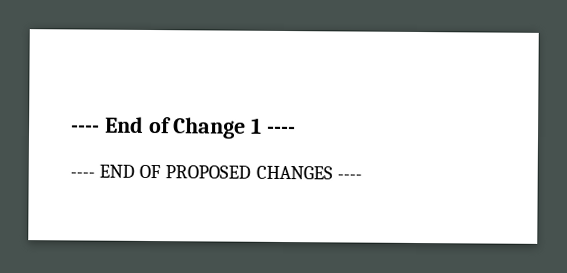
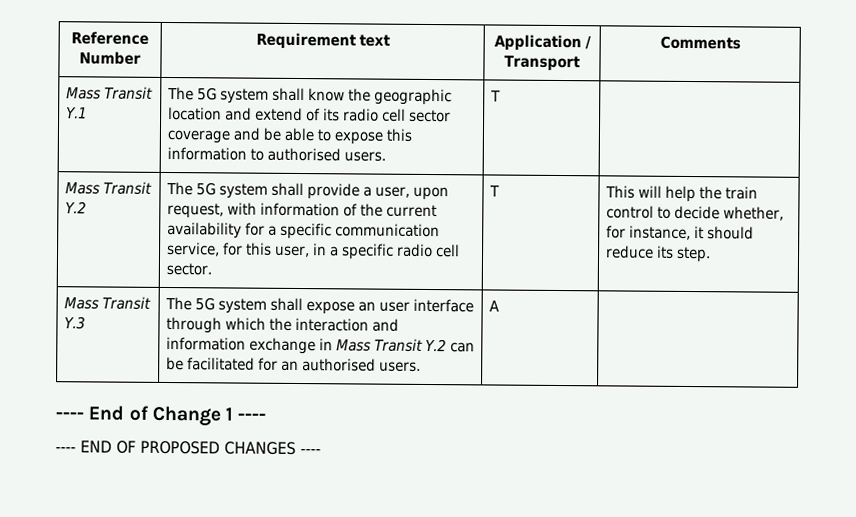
+ Reference Number | Requirement text | Application / Transport | Comments
+ Mass Transit Y.1 | The 5G system shall know the geographic location and extend of its radio cell sector coverage and be able to expose this information to authorised users. | T |
+ Mass Transit Y.2 | The 5G system shall provide a user, upon request, with information of the current availability for a specific communication service, for this user, in a specific radio cell sector. | T | This will help the train control to decide whether, for instance, it should reduce its step.
+ Mass Transit Y.3 | The 5G system shall expose an user interface through which the interaction and information exchange in Mass Transit Y.2 can be facilitated for an authorised users. | A |

